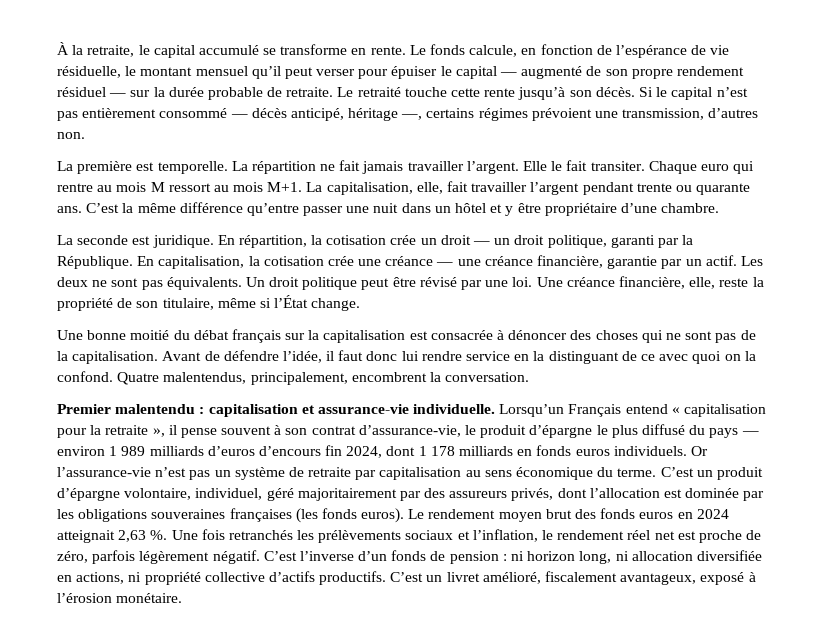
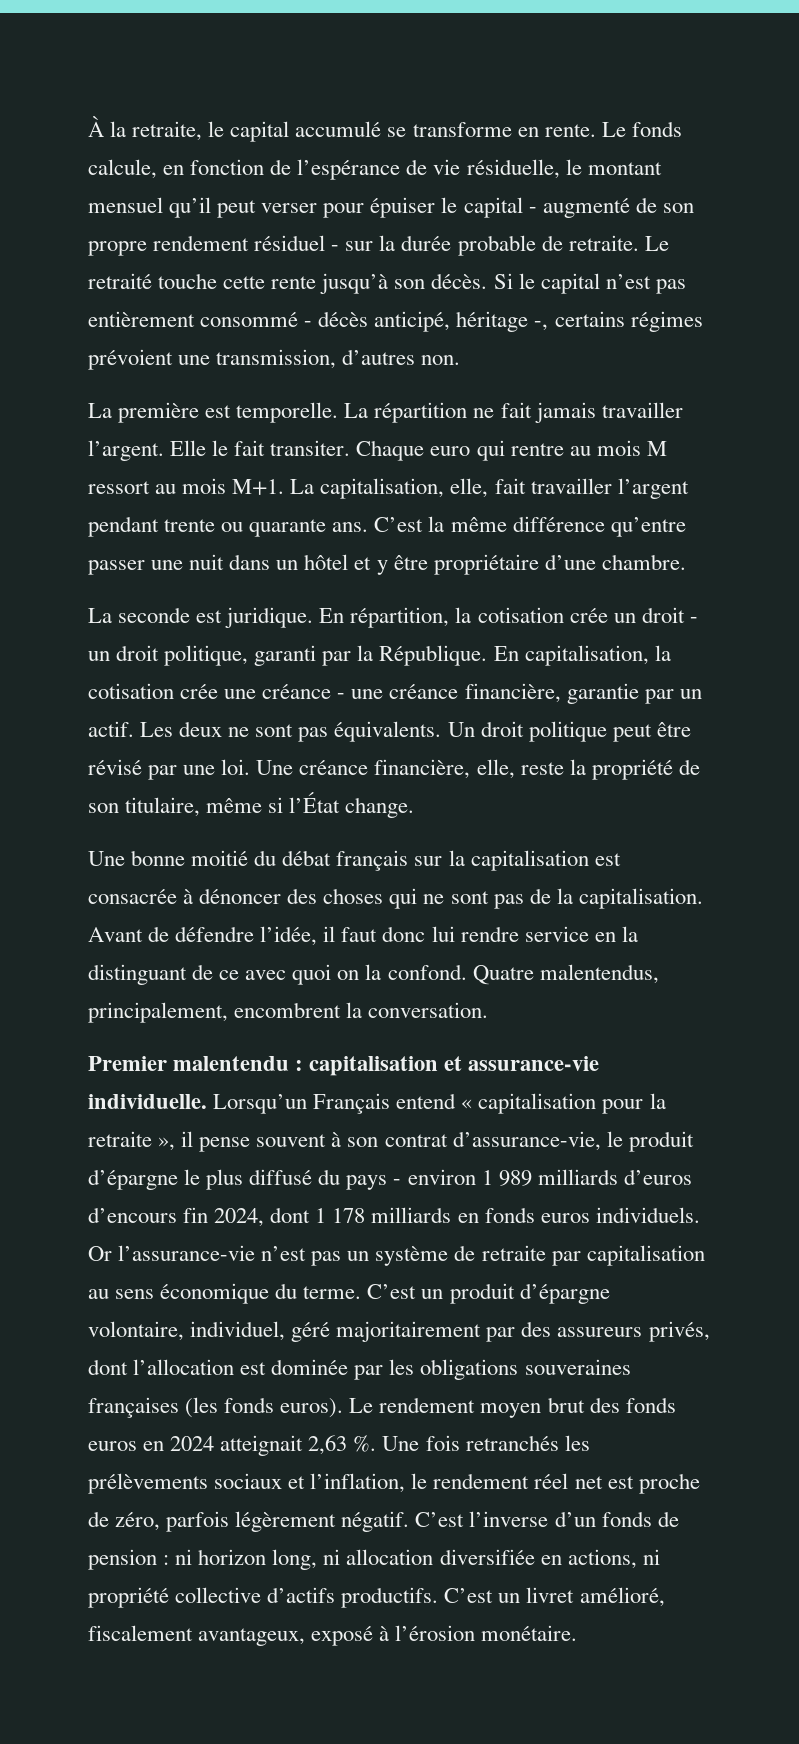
- Le fonds calcule, en fonction de l’espérance de vie résiduelle, le montant mensuel qu’il peut verser pour épuiser le capital — augmenté de son propre rendement résiduel — sur la durée probable de retraite.
+ Le fonds calcule, en fonction de l’espérance de vie résiduelle, le montant mensuel qu’il peut verser pour épuiser le capital - augmenté de son propre rendement résiduel - sur la durée probable de retraite.
- Si le capital n’est pas entièrement consommé — décès anticipé, héritage —, certains régimes prévoient une transmission, d’autres non.
+ Si le capital n’est pas entièrement consommé - décès anticipé, héritage -, certains régimes prévoient une transmission, d’autres non.
- En répartition, la cotisation crée un droit — un droit politique, garanti par la République.
+ En répartition, la cotisation crée un droit - un droit politique, garanti par la République.
- En capitalisation, la cotisation crée une créance — une créance financière, garantie par un actif.
+ En capitalisation, la cotisation crée une créance - une créance financière, garantie par un actif.
- Lorsqu’un Français entend « capitalisation pour la retraite », il pense souvent à son contrat d’assurance-vie, le produit d’épargne le plus diffusé du pays — environ 1 989 milliards d’euros d’encours fin 2024, dont 1 178 milliards en fonds euros individuels.
+ Lorsqu’un Français entend « capitalisation pour la retraite », il pense souvent à son contrat d’assurance-vie, le produit d’épargne le plus diffusé du pays - environ 1 989 milliards d’euros d’encours fin 2024, dont 1 178 milliards en fonds euros individuels.

